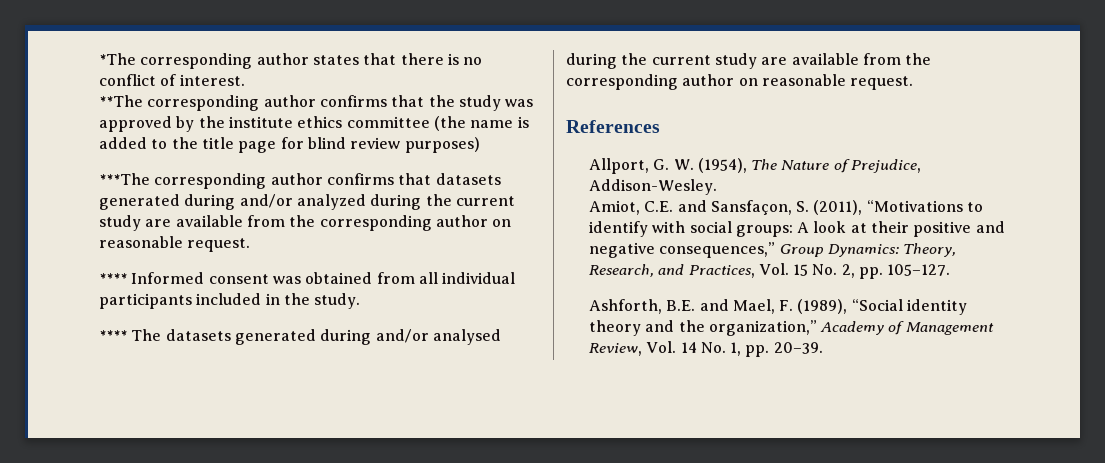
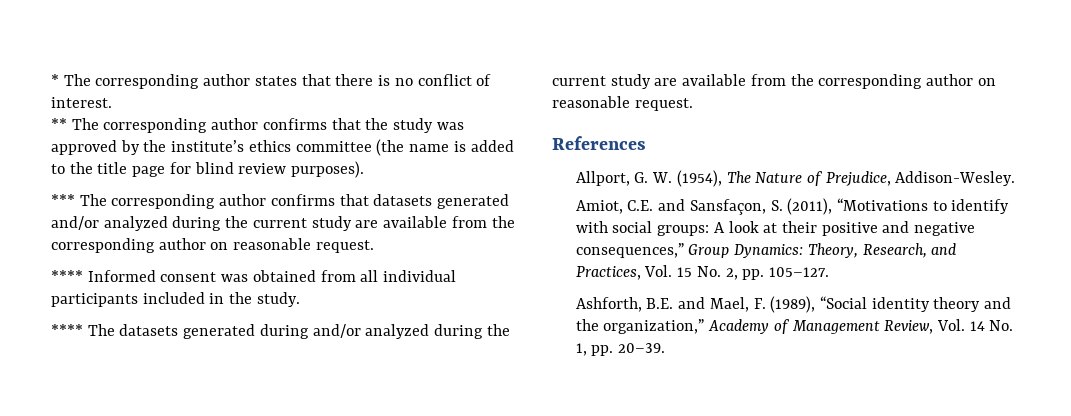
- *The corresponding author states that there is no conflict of interest.
+ * The corresponding author states that there is no conflict of interest.
- **The corresponding author confirms that the study was approved by the institute ethics committee (the name is added to the title page for blind review purposes)
- ***The corresponding author confirms that datasets generated during and/or analyzed during the current study are available from the corresponding author on reasonable request.
+ ** The corresponding author confirms that the study was approved by the institute’s ethics committee (the name is added to the title page for blind review purposes).
+ *** The corresponding author confirms that datasets generated and/or analyzed during the current study are available from the corresponding author on reasonable request.
- **** The datasets generated during and/or analysed during the current study are available from the corresponding author on reasonable request.
+ **** The datasets generated during and/or analyzed during the current study are available from the corresponding author on reasonable request.

